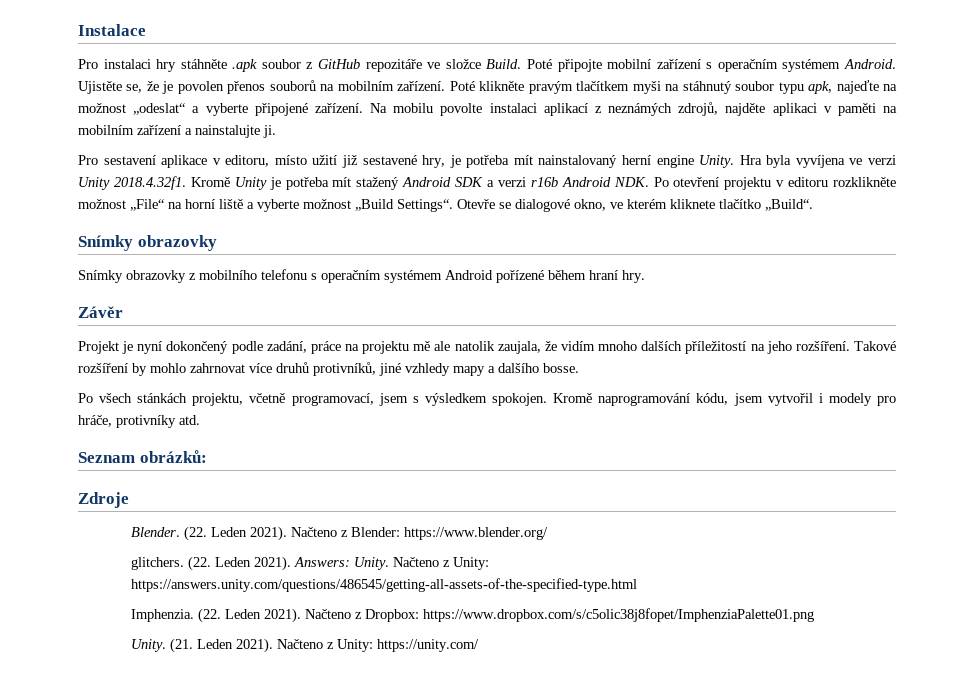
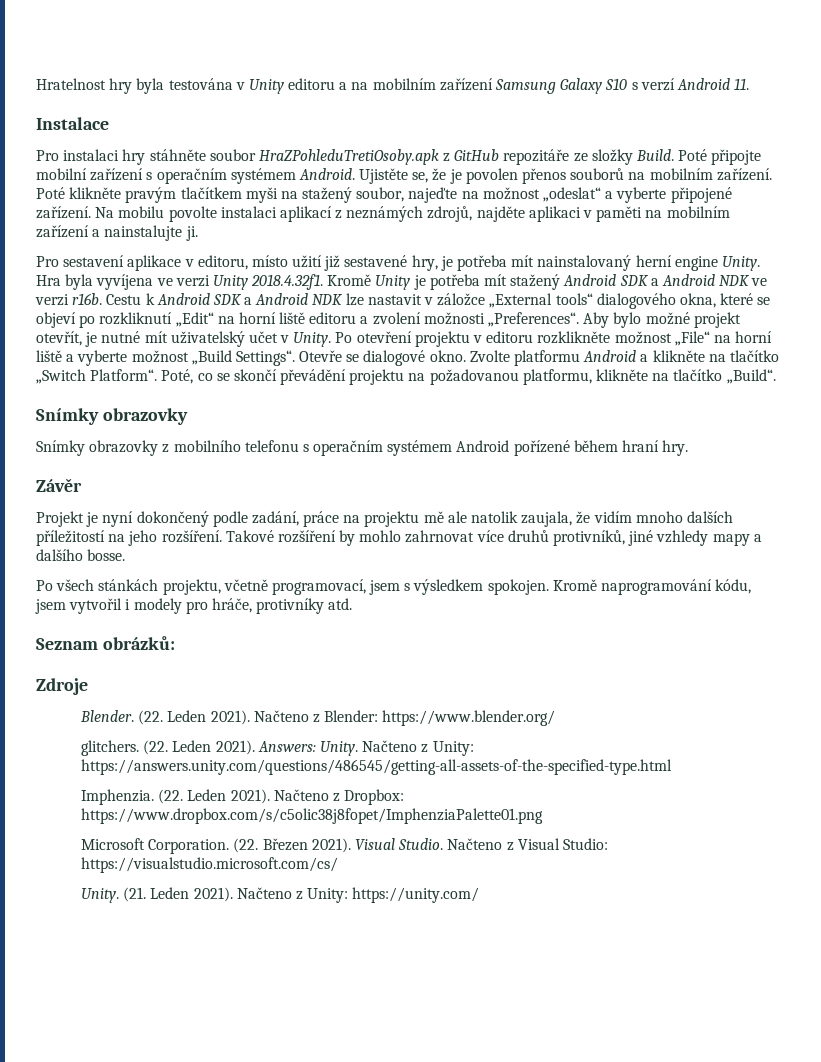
+ Hratelnost hry byla testována v Unity editoru a na mobilním zařízení Samsung Galaxy S10 s verzí Android 11.
- Pro instalaci hry stáhněte .apk soubor z GitHub repozitáře ve složce Build.
+ Pro instalaci hry stáhněte soubor HraZPohleduTretiOsoby.apk z GitHub repozitáře ze složky Build.
- Poté klikněte pravým tlačítkem myši na stáhnutý soubor typu apk, najeďte na možnost „odeslat“ a vyberte připojené zařízení.
+ Poté klikněte pravým tlačítkem myši na stažený soubor, najeďte na možnost „odeslat“ a vyberte připojené zařízení.
- Hra byla vyvíjena ve verzi Unity 2018.4.32f1. Kromě Unity je potřeba mít stažený Android SDK a verzi r16b Android NDK. Po otevření projektu v editoru rozklikněte možnost „File“ na horní liště a vyberte možnost „Build Settings“.
+ Hra byla vyvíjena ve verzi Unity 2018.4.32f1. Kromě Unity je potřeba mít stažený Android SDK a Android NDK ve verzi r16b. Cestu k Android SDK a Android NDK lze nastavit v záložce „External tools“ dialogového okna, které se objeví po rozkliknutí „Edit“ na horní liště editoru a zvolení možnosti „Preferences“. Aby bylo možné projekt otevřít, je nutné mít uživatelský učet v Unity. Po otevření projektu v editoru rozklikněte možnost „File“ na horní liště a vyberte možnost „Build Settings“.
- Otevře se dialogové okno, ve kterém kliknete tlačítko „Build“.
+ Otevře se dialogové okno. Zvolte platformu Android a klikněte na tlačítko „Switch Platform“. Poté, co se skončí převádění projektu na požadovanou platformu, klikněte na tlačítko „Build“.
+ Microsoft Corporation. (22. Březen 2021). Visual Studio. Načteno z Visual Studio: https://visualstudio.microsoft.com/cs/

